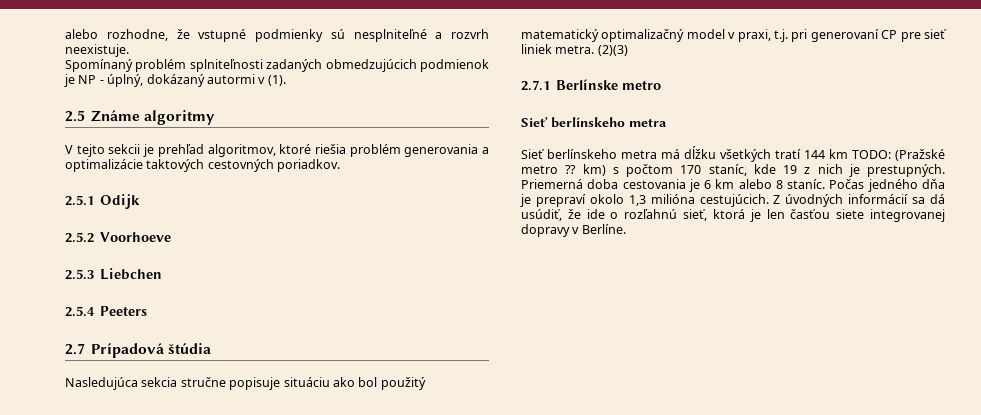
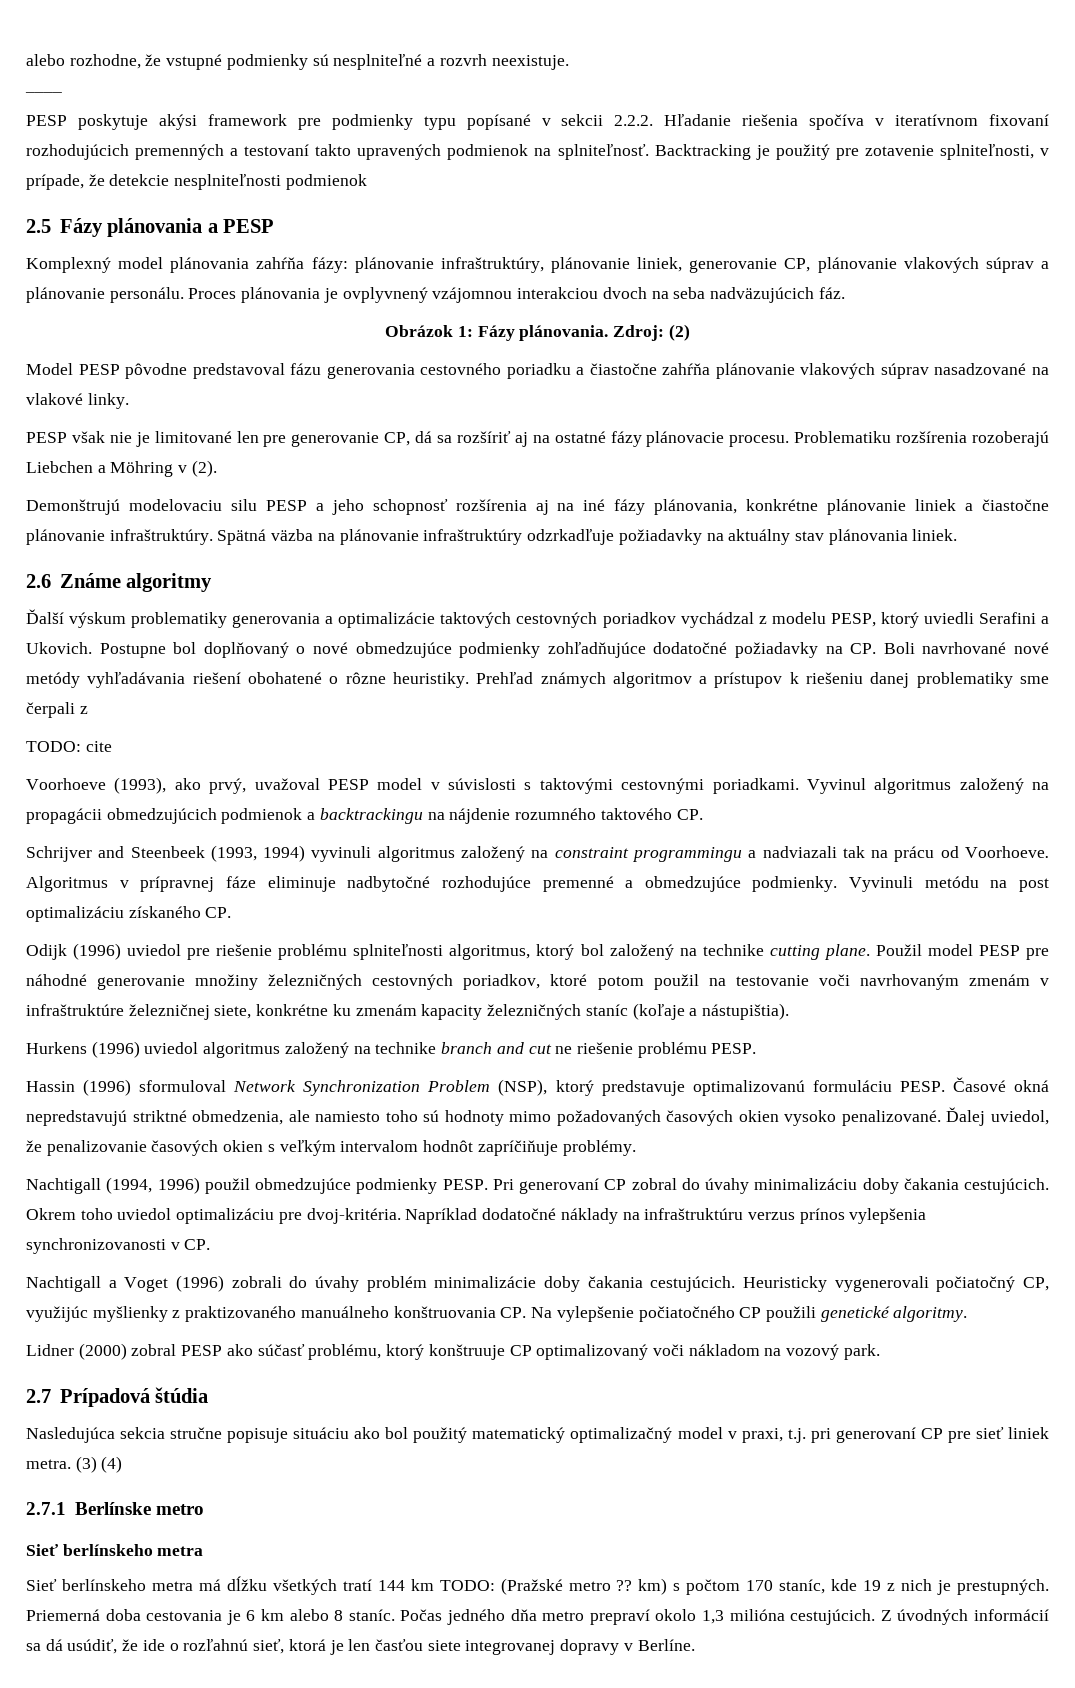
- Spomínaný problém splniteľnosti zadaných obmedzujúcich podmienok je NP - úplný, dokázaný autormi v (1).
- 2.5 Známe algoritmy
- V tejto sekcii je prehľad algoritmov, ktoré riešia problém generovania a optimalizácie taktových cestovných poriadkov.
- 2.5.1 Odijk
- 2.5.2 Voorhoeve
- 2.5.3 Liebchen
- 2.5.4 Peeters
+ ––––
+ PESP poskytuje akýsi framework pre podmienky typu popísané v sekcii 2.2.2. Hľadanie riešenia spočíva v iteratívnom fixovaní rozhodujúcich premenných a testovaní takto upravených podmienok na splniteľnosť. Backtracking je použitý pre zotavenie splniteľnosti, v prípade, že detekcie nesplniteľnosti podmienok
+ 2.5 Fázy plánovania a PESP
+ Komplexný model plánovania zahŕňa fázy: plánovanie infraštruktúry, plánovanie liniek, generovanie CP, plánovanie vlakových súprav a plánovanie personálu. Proces plánovania je ovplyvnený vzájomnou interakciou dvoch na seba nadväzujúcich fáz.
+ Obrázok 1: Fázy plánovania. Zdroj: (2)
+ Model PESP pôvodne predstavoval fázu generovania cestovného poriadku a čiastočne zahŕňa plánovanie vlakových súprav nasadzované na vlakové linky.
+ PESP však nie je limitované len pre generovanie CP, dá sa rozšíriť aj na ostatné fázy plánovacie procesu. Problematiku rozšírenia rozoberajú Liebchen a Möhring v (2).
+ Demonštrujú modelovaciu silu PESP a jeho schopnosť rozšírenia aj na iné fázy plánovania, konkrétne plánovanie liniek a čiastočne plánovanie infraštruktúry. Spätná väzba na plánovanie infraštruktúry odzrkadľuje požiadavky na aktuálny stav plánovania liniek.
+ 2.6 Známe algoritmy
+ Ďalší výskum problematiky generovania a optimalizácie taktových cestovných poriadkov vychádzal z modelu PESP, ktorý uviedli Serafini a Ukovich. Postupne bol doplňovaný o nové obmedzujúce podmienky zohľadňujúce dodatočné požiadavky na CP. Boli navrhované nové metódy vyhľadávania riešení obohatené o rôzne heuristiky. Prehľad známych algoritmov a prístupov k riešeniu danej problematiky sme čerpali z
+ TODO: cite
+ Voorhoeve (1993), ako prvý, uvažoval PESP model v súvislosti s taktovými cestovnými poriadkami. Vyvinul algoritmus založený na propagácii obmedzujúcich podmienok a backtrackingu na nájdenie rozumného taktového CP.
+ Schrijver and Steenbeek (1993, 1994) vyvinuli algoritmus založený na constraint programmingu a nadviazali tak na prácu od Voorhoeve. Algoritmus v prípravnej fáze eliminuje nadbytočné rozhodujúce premenné a obmedzujúce podmienky. Vyvinuli metódu na post optimalizáciu získaného CP.
+ Odijk (1996) uviedol pre riešenie problému splniteľnosti algoritmus, ktorý bol založený na technike cutting plane. Použil model PESP pre náhodné generovanie množiny železničných cestovných poriadkov, ktoré potom použil na testovanie voči navrhovaným zmenám v infraštruktúre železničnej siete, konkrétne ku zmenám kapacity železničných staníc (koľaje a nástupištia).
+ Hurkens (1996) uviedol algoritmus založený na technike branch and cut ne riešenie problému PESP.
+ Hassin (1996) sformuloval Network Synchronization Problem (NSP), ktorý predstavuje optimalizovanú formuláciu PESP. Časové okná nepredstavujú striktné obmedzenia, ale namiesto toho sú hodnoty mimo požadovaných časových okien vysoko penalizované. Ďalej uviedol, že penalizovanie časových okien s veľkým intervalom hodnôt zapríčiňuje problémy.
+ Nachtigall (1994, 1996) použil obmedzujúce podmienky PESP. Pri generovaní CP zobral do úvahy minimalizáciu doby čakania cestujúcich. Okrem toho uviedol optimalizáciu pre dvoj-kritéria. Napríklad dodatočné náklady na infraštruktúru verzus prínos vylepšenia synchronizovanosti v CP.
+ Nachtigall a Voget (1996) zobrali do úvahy problém minimalizácie doby čakania cestujúcich. Heuristicky vygenerovali počiatočný CP, využijúc myšlienky z praktizovaného manuálneho konštruovania CP. Na vylepšenie počiatočného CP použili genetické algoritmy.
+ Lidner (2000) zobral PESP ako súčasť problému, ktorý konštruuje CP optimalizovaný voči nákladom na vozový park.
- (2)(3)
+ (3) (4)
- Počas jedného dňa je prepraví okolo 1,3 milióna cestujúcich.
+ Počas jedného dňa metro prepraví okolo 1,3 milióna cestujúcich.

